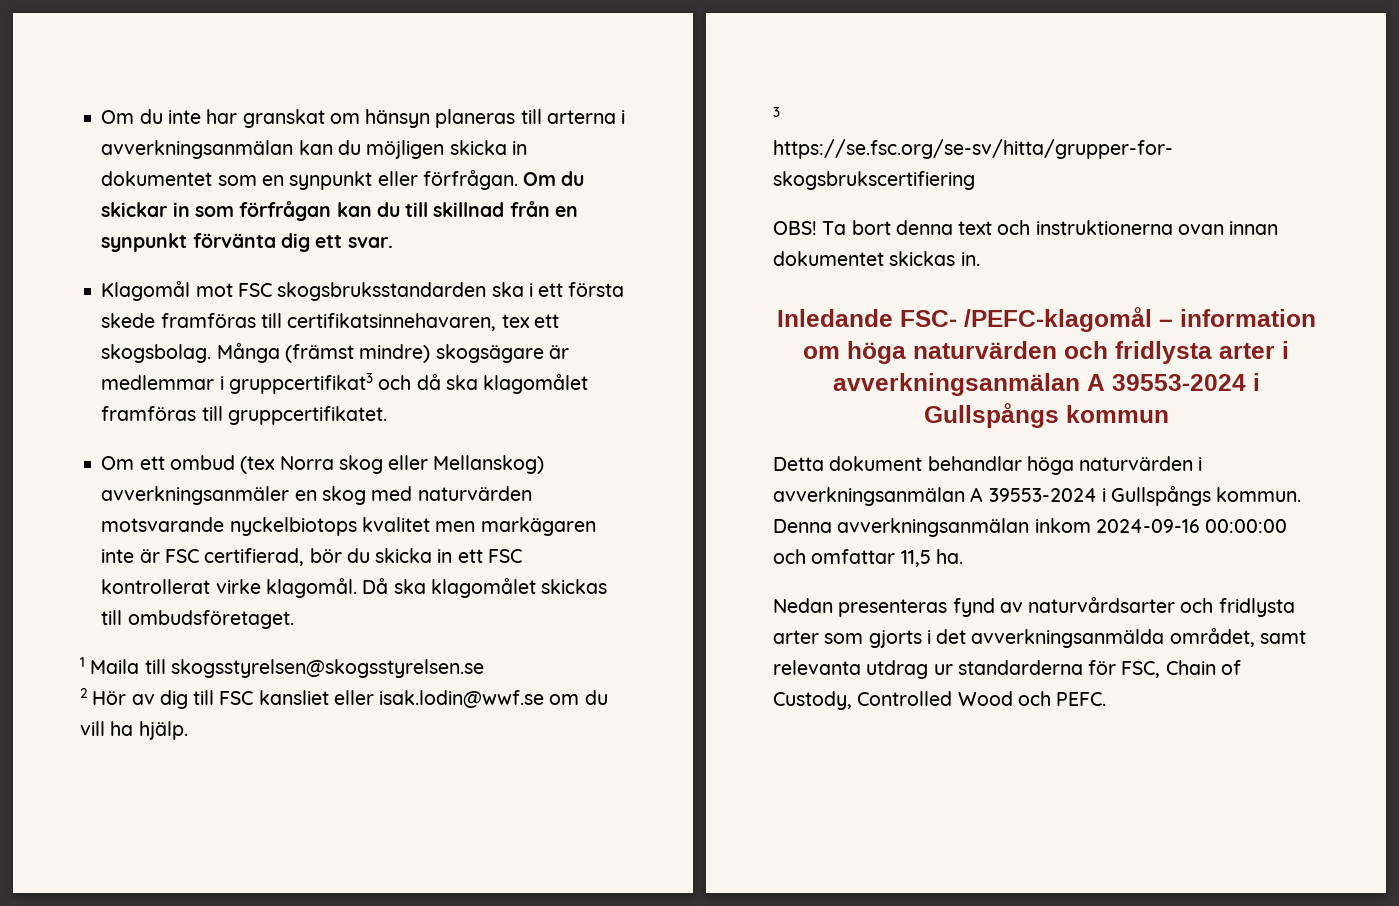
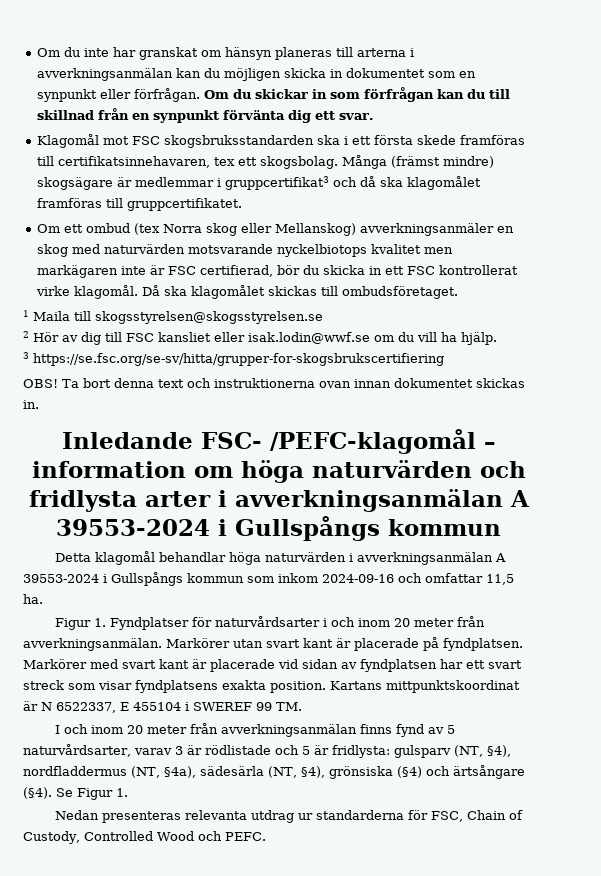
- Detta dokument behandlar höga naturvärden i avverkningsanmälan A 39553-2024 i Gullspångs kommun. Denna avverkningsanmälan inkom 2024-09-16 00:00:00 och omfattar 11,5 ha.
+ Detta klagomål behandlar höga naturvärden i avverkningsanmälan A 39553-2024 i Gullspångs kommun som inkom 2024-09-16 och omfattar 11,5 ha.
- Nedan presenteras fynd av naturvårdsarter och fridlysta arter som gjorts i det avverkningsanmälda området, samt relevanta utdrag ur standarderna för FSC, Chain of Custody, Controlled Wood och PEFC.
+ Figur 1. Fyndplatser för naturvårdsarter i och inom 20 meter från avverkningsanmälan. Markörer utan svart kant är placerade på fyndplatsen. Markörer med svart kant är placerade vid sidan av fyndplatsen har ett svart streck som visar fyndplatsens exakta position. Kartans mittpunktskoordinat är N 6522337, E 455104 i SWEREF 99 TM.
+ I och inom 20 meter från avverkningsanmälan finns fynd av 5 naturvårdsarter, varav 3 är rödlistade och 5 är fridlysta: gulsparv (NT, §4), nordfladdermus (NT, §4a), sädesärla (NT, §4), grönsiska (§4) och ärtsångare (§4). Se Figur 1.
+ Nedan presenteras relevanta utdrag ur standarderna för FSC, Chain of Custody, Controlled Wood och PEFC.

